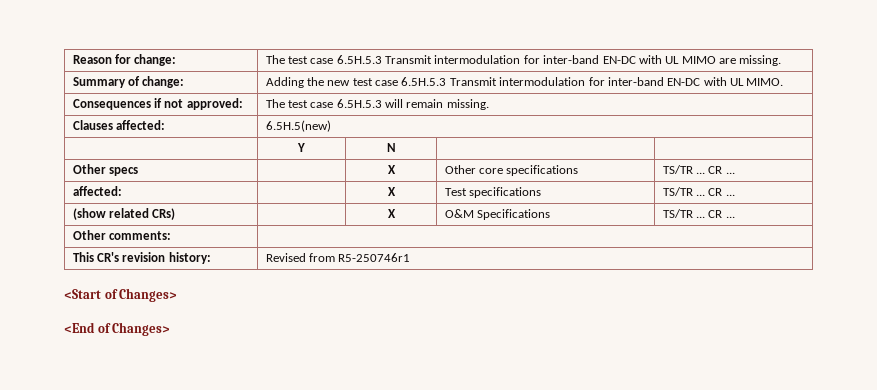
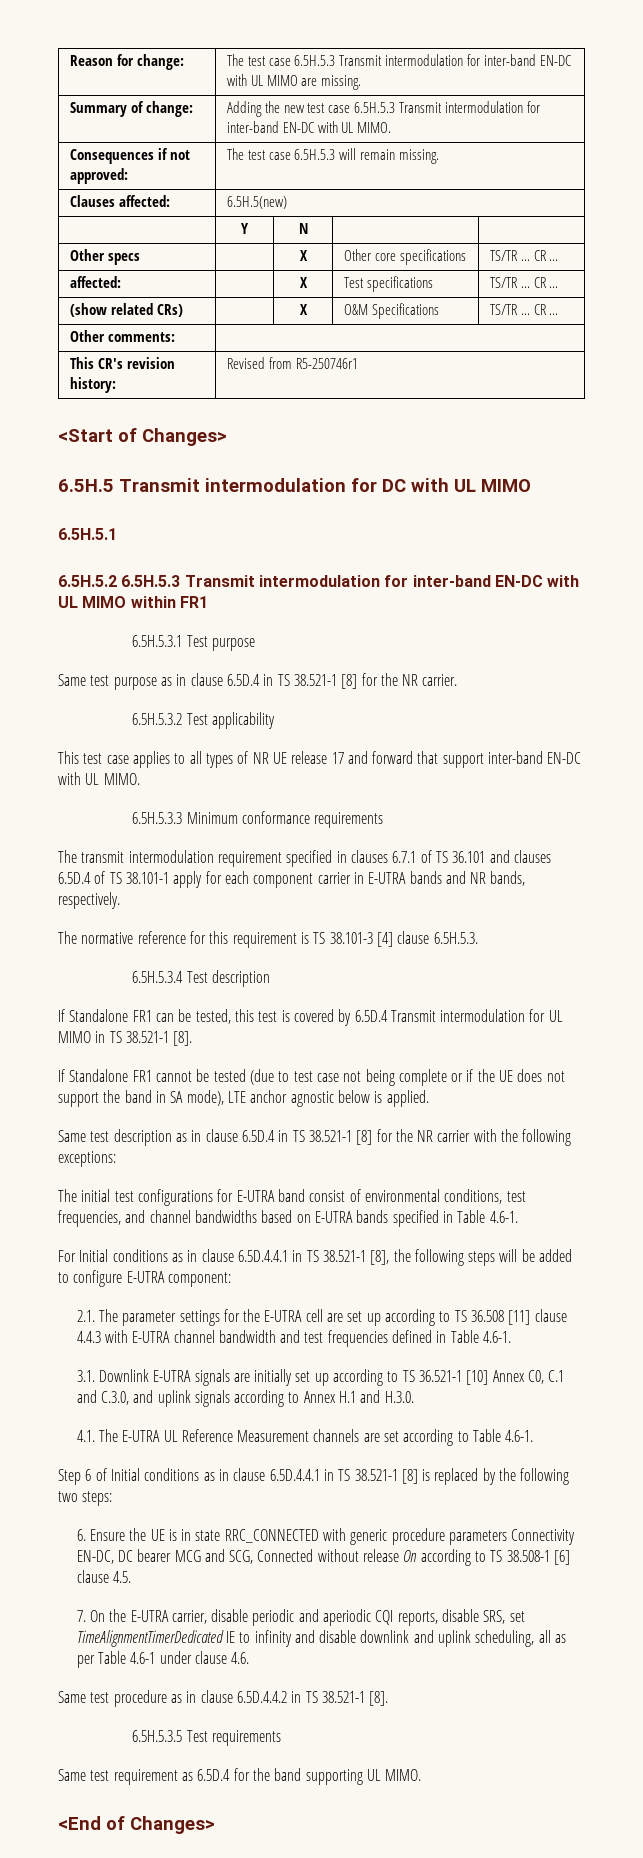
+ 6.5H.5 Transmit intermodulation for DC with UL MIMO
+ 6.5H.5.1
+ 6.5H.5.2 6.5H.5.3 Transmit intermodulation for inter-band EN-DC with UL MIMO within FR1
+ 6.5H.5.3.1 Test purpose
+ Same test purpose as in clause 6.5D.4 in TS 38.521-1 [8] for the NR carrier.
+ 6.5H.5.3.2 Test applicability
+ This test case applies to all types of NR UE release 17 and forward that support inter-band EN-DC with UL MIMO.
+ 6.5H.5.3.3 Minimum conformance requirements
+ The transmit intermodulation requirement specified in clauses 6.7.1 of TS 36.101 and clauses 6.5D.4 of TS 38.101-1 apply for each component carrier in E-UTRA bands and NR bands, respectively.
+ The normative reference for this requirement is TS 38.101-3 [4] clause 6.5H.5.3.
+ 6.5H.5.3.4 Test description
+ If Standalone FR1 can be tested, this test is covered by 6.5D.4 Transmit intermodulation for UL MIMO in TS 38.521-1 [8].
+ If Standalone FR1 cannot be tested (due to test case not being complete or if the UE does not support the band in SA mode), LTE anchor agnostic below is applied.
+ Same test description as in clause 6.5D.4 in TS 38.521-1 [8] for the NR carrier with the following exceptions:
+ The initial test configurations for E-UTRA band consist of environmental conditions, test frequencies, and channel bandwidths based on E-UTRA bands specified in Table 4.6-1.
+ For Initial conditions as in clause 6.5D.4.4.1 in TS 38.521-1 [8], the following steps will be added to configure E-UTRA component:
+ 2.1. The parameter settings for the E-UTRA cell are set up according to TS 36.508 [11] clause 4.4.3 with E-UTRA channel bandwidth and test frequencies defined in Table 4.6-1.
+ 3.1. Downlink E-UTRA signals are initially set up according to TS 36.521-1 [10] Annex C0, C.1 and C.3.0, and uplink signals according to Annex H.1 and H.3.0.
+ 4.1. The E-UTRA UL Reference Measurement channels are set according to Table 4.6-1.
+ Step 6 of Initial conditions as in clause 6.5D.4.4.1 in TS 38.521-1 [8] is replaced by the following two steps:
+ 6. Ensure the UE is in state RRC_CONNECTED with generic procedure parameters Connectivity EN-DC, DC bearer MCG and SCG, Connected without release On according to TS 38.508-1 [6] clause 4.5.
+ 7. On the E-UTRA carrier, disable periodic and aperiodic CQI reports, disable SRS, set TimeAlignmentTimerDedicated IE to infinity and disable downlink and uplink scheduling, all as per Table 4.6-1 under clause 4.6.
+ Same test procedure as in clause 6.5D.4.4.2 in TS 38.521-1 [8].
+ 6.5H.5.3.5 Test requirements
+ Same test requirement as 6.5D.4 for the band supporting UL MIMO.

